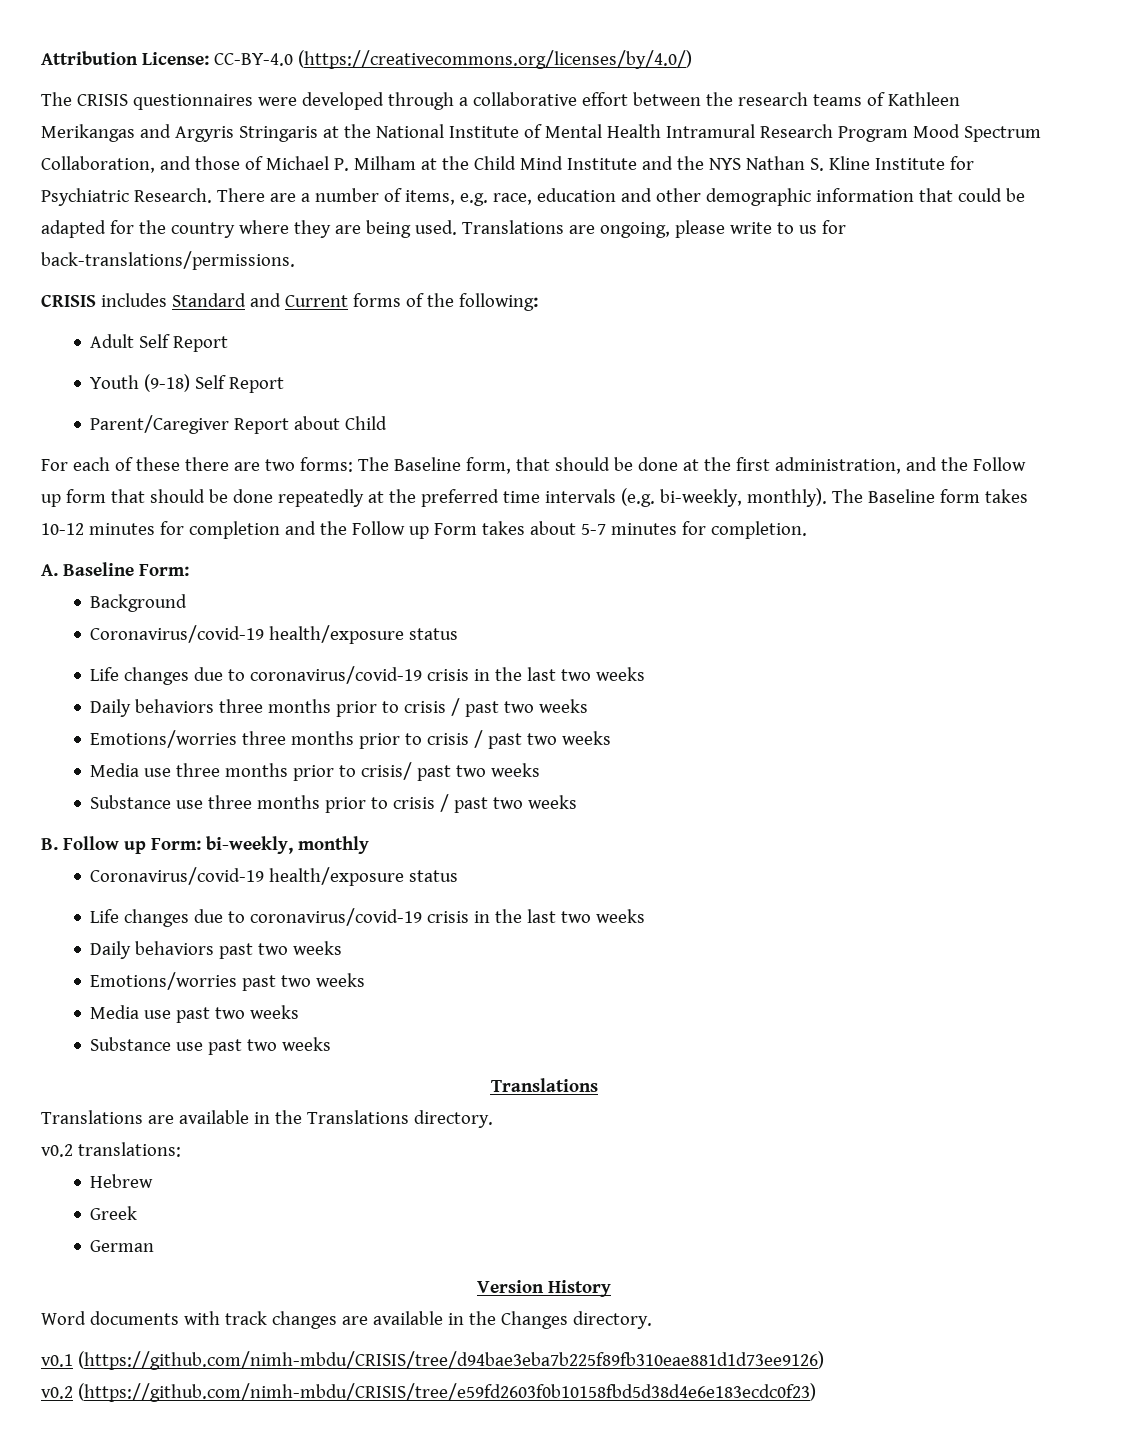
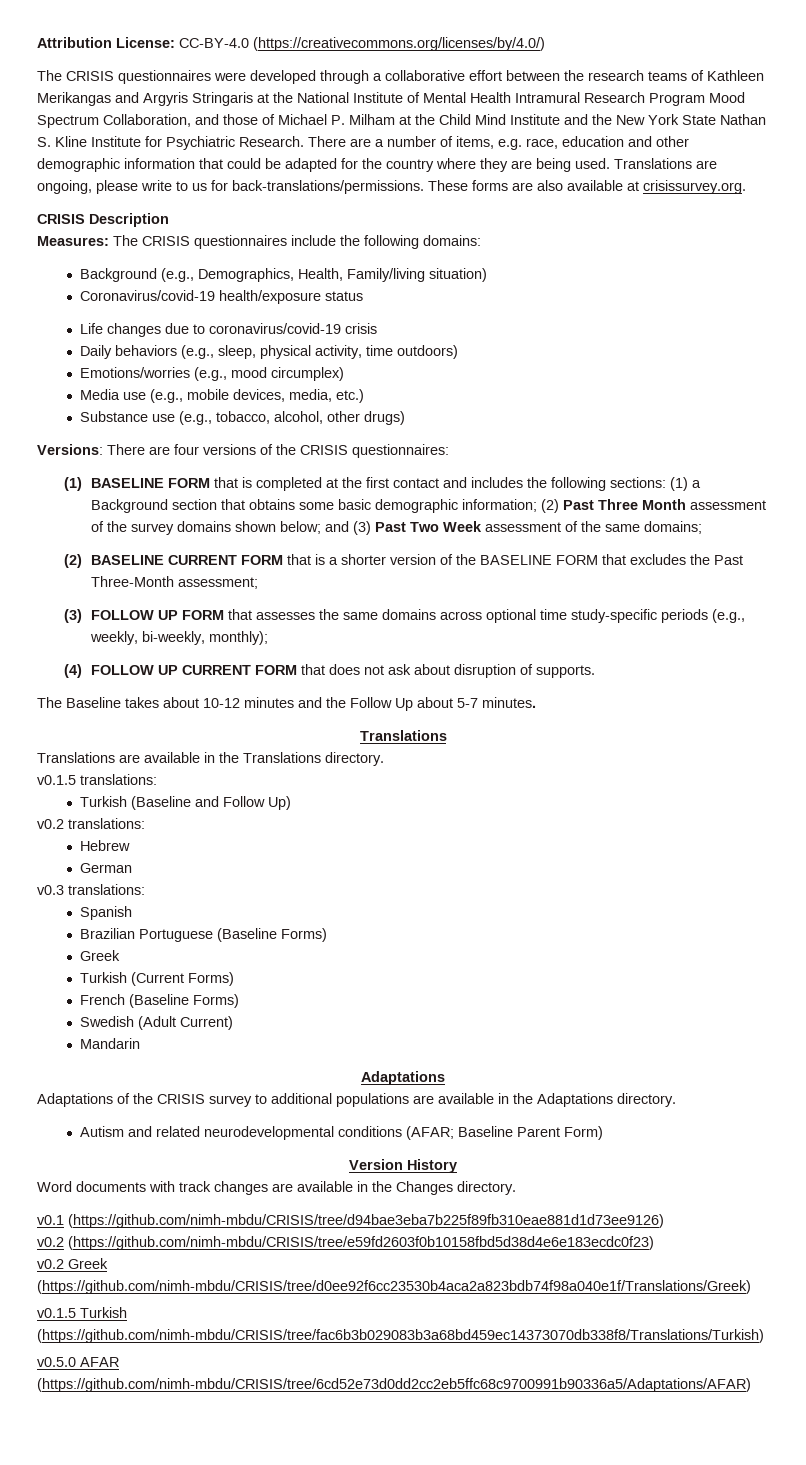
- The CRISIS questionnaires were developed through a collaborative effort between the research teams of Kathleen Merikangas and Argyris Stringaris at the National Institute of Mental Health Intramural Research Program Mood Spectrum Collaboration, and those of Michael P. Milham at the Child Mind Institute and the NYS Nathan S. Kline Institute for Psychiatric Research.
+ The CRISIS questionnaires were developed through a collaborative effort between the research teams of Kathleen Merikangas and Argyris Stringaris at the National Institute of Mental Health Intramural Research Program Mood Spectrum Collaboration, and those of Michael P. Milham at the Child Mind Institute and the New York State Nathan S. Kline Institute for Psychiatric Research.
- Translations are ongoing, please write to us for back-translations/permissions.
- CRISIS includes Standard and Current forms of the following:
- Adult Self Report
- Youth (9-18) Self Report
- Parent/Caregiver Report about Child
- For each of these there are two forms: The Baseline form, that should be done at the first administration, and the Follow up form that should be done repeatedly at the preferred time intervals (e.g. bi-weekly, monthly). The Baseline form takes 10-12 minutes for completion and the Follow up Form takes about 5-7 minutes for completion.
- A. Baseline Form:
- Background
+ Translations are ongoing, please write to us for back-translations/permissions. These forms are also available at crisissurvey.org.
+ CRISIS Description
+ Measures: The CRISIS questionnaires include the following domains:
+ Background (e.g., Demographics, Health, Family/living situation)
  Coronavirus/covid-19 health/exposure status
- Life changes due to coronavirus/covid-19 crisis in the last two weeks
- Daily behaviors three months prior to crisis / past two weeks
- Emotions/worries three months prior to crisis / past two weeks
- Media use three months prior to crisis/ past two weeks
- Substance use three months prior to crisis / past two weeks
- B. Follow up Form: bi-weekly, monthly
- Coronavirus/covid-19 health/exposure status
- Life changes due to coronavirus/covid-19 crisis in the last two weeks
- Daily behaviors past two weeks
- Emotions/worries past two weeks
- Media use past two weeks
- Substance use past two weeks
+ Life changes due to coronavirus/covid-19 crisis
+ Daily behaviors (e.g., sleep, physical activity, time outdoors)
+ Emotions/worries (e.g., mood circumplex)
+ Media use (e.g., mobile devices, media, etc.)
+ Substance use (e.g., tobacco, alcohol, other drugs)
+ Versions: There are four versions of the CRISIS questionnaires:
+ (1) BASELINE FORM that is completed at the first contact and includes the following sections: (1) a Background section that obtains some basic demographic information; (2) Past Three Month assessment of the survey domains shown below; and (3) Past Two Week assessment of the same domains;
+ (2) BASELINE CURRENT FORM that is a shorter version of the BASELINE FORM that excludes the Past Three-Month assessment;
+ (3) FOLLOW UP FORM that assesses the same domains across optional time study-specific periods (e.g., weekly, bi-weekly, monthly);
+ (4) FOLLOW UP CURRENT FORM that does not ask about disruption of supports.
+ The Baseline takes about 10-12 minutes and the Follow Up about 5-7 minutes.
+ v0.1.5 translations:
+ Turkish (Baseline and Follow Up)
  v0.2 translations:
  Hebrew
+ German
+ v0.3 translations:
+ Spanish
+ Brazilian Portuguese (Baseline Forms)
  Greek
- German
+ Turkish (Current Forms)
+ French (Baseline Forms)
+ Swedish (Adult Current)
+ Mandarin
+ Adaptations
+ Adaptations of the CRISIS survey to additional populations are available in the Adaptations directory.
+ Autism and related neurodevelopmental conditions (AFAR; Baseline Parent Form)
+ v0.2 Greek (https://github.com/nimh-mbdu/CRISIS/tree/d0ee92f6cc23530b4aca2a823bdb74f98a040e1f/Translations/Greek)
+ v0.1.5 Turkish (https://github.com/nimh-mbdu/CRISIS/tree/fac6b3b029083b3a68bd459ec14373070db338f8/Translations/Turkish)
+ v0.5.0 AFAR (https://github.com/nimh-mbdu/CRISIS/tree/6cd52e73d0dd2cc2eb5ffc68c9700991b90336a5/Adaptations/AFAR)

